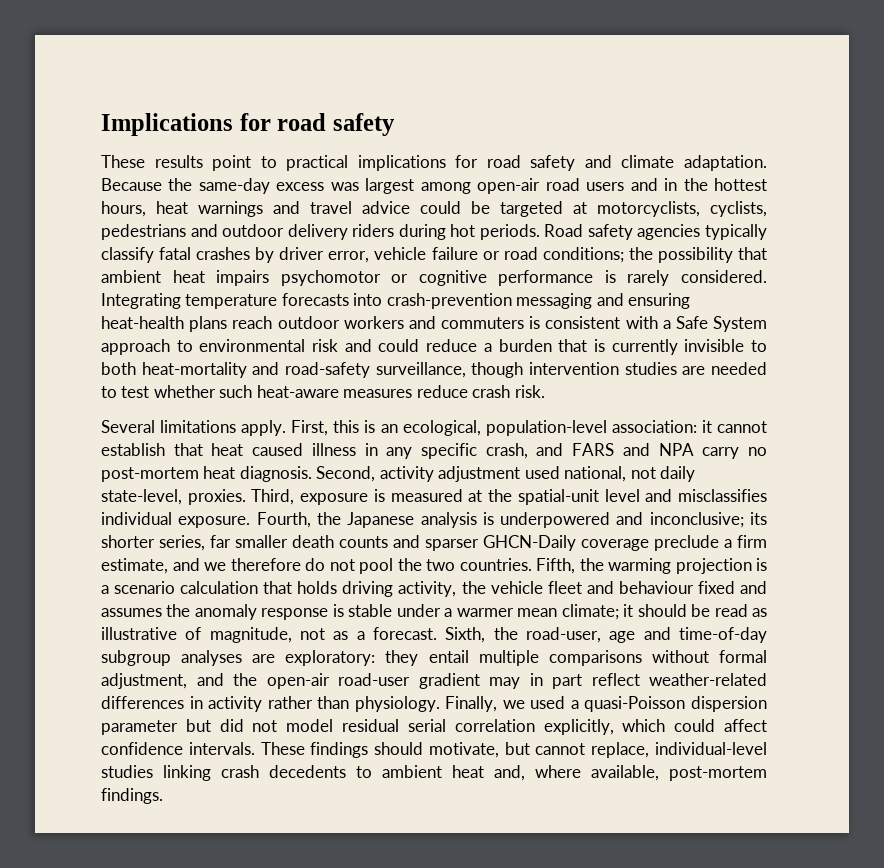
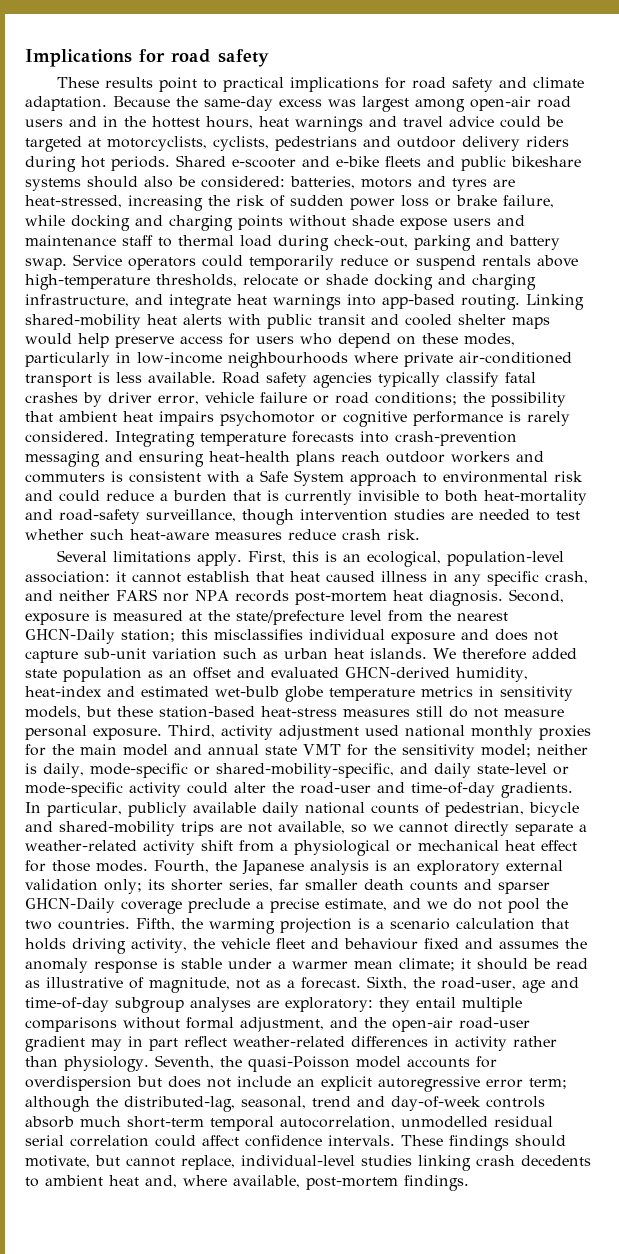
+ Shared e-scooter and e-bike fleets and public bikeshare systems should also be considered: batteries, motors and tyres are heat-stressed, increasing the risk of sudden power loss or brake failure, while docking and charging points without shade expose users and maintenance staff to thermal load during check-out, parking and battery swap. Service operators could temporarily reduce or suspend rentals above high-temperature thresholds, relocate or shade docking and charging infrastructure, and integrate heat warnings into app-based routing. Linking shared-mobility heat alerts with public transit and cooled shelter maps would help preserve access for users who depend on these modes, particularly in low-income neighbourhoods where private air-conditioned transport is less available.
- First, this is an ecological, population-level association: it cannot establish that heat caused illness in any specific crash, and FARS and NPA carry no post-mortem heat diagnosis. Second, activity adjustment used national, not daily state-level, proxies. Third, exposure is measured at the spatial-unit level and misclassifies individual exposure.
+ First, this is an ecological, population-level association: it cannot establish that heat caused illness in any specific crash, and neither FARS nor NPA records post-mortem heat diagnosis. Second, exposure is measured at the state/prefecture level from the nearest GHCN-Daily station; this misclassifies individual exposure and does not capture sub-unit variation such as urban heat islands. We therefore added state population as an offset and evaluated GHCN-derived humidity, heat-index and estimated wet-bulb globe temperature metrics in sensitivity models, but these station-based heat-stress measures still do not measure personal exposure. Third, activity adjustment used national monthly proxies for the main model and annual state VMT for the sensitivity model; neither is daily, mode-specific or shared-mobility-specific, and daily state-level or mode-specific activity could alter the road-user and time-of-day gradients. In particular, publicly available daily national counts of pedestrian, bicycle and shared-mobility trips are not available, so we cannot directly separate a weather-related activity shift from a physiological or mechanical heat effect for those modes.
- Fourth, the Japanese analysis is underpowered and inconclusive; its shorter series, far smaller death counts and sparser GHCN-Daily coverage preclude a firm estimate, and we therefore do not pool the two countries.
+ Fourth, the Japanese analysis is an exploratory external validation only; its shorter series, far smaller death counts and sparser GHCN-Daily coverage preclude a precise estimate, and we do not pool the two countries.
- Finally, we used a quasi-Poisson dispersion parameter but did not model residual serial correlation explicitly, which could affect confidence intervals.
+ Seventh, the quasi-Poisson model accounts for overdispersion but does not include an explicit autoregressive error term; although the distributed-lag, seasonal, trend and day-of-week controls absorb much short-term temporal autocorrelation, unmodelled residual serial correlation could affect confidence intervals.

